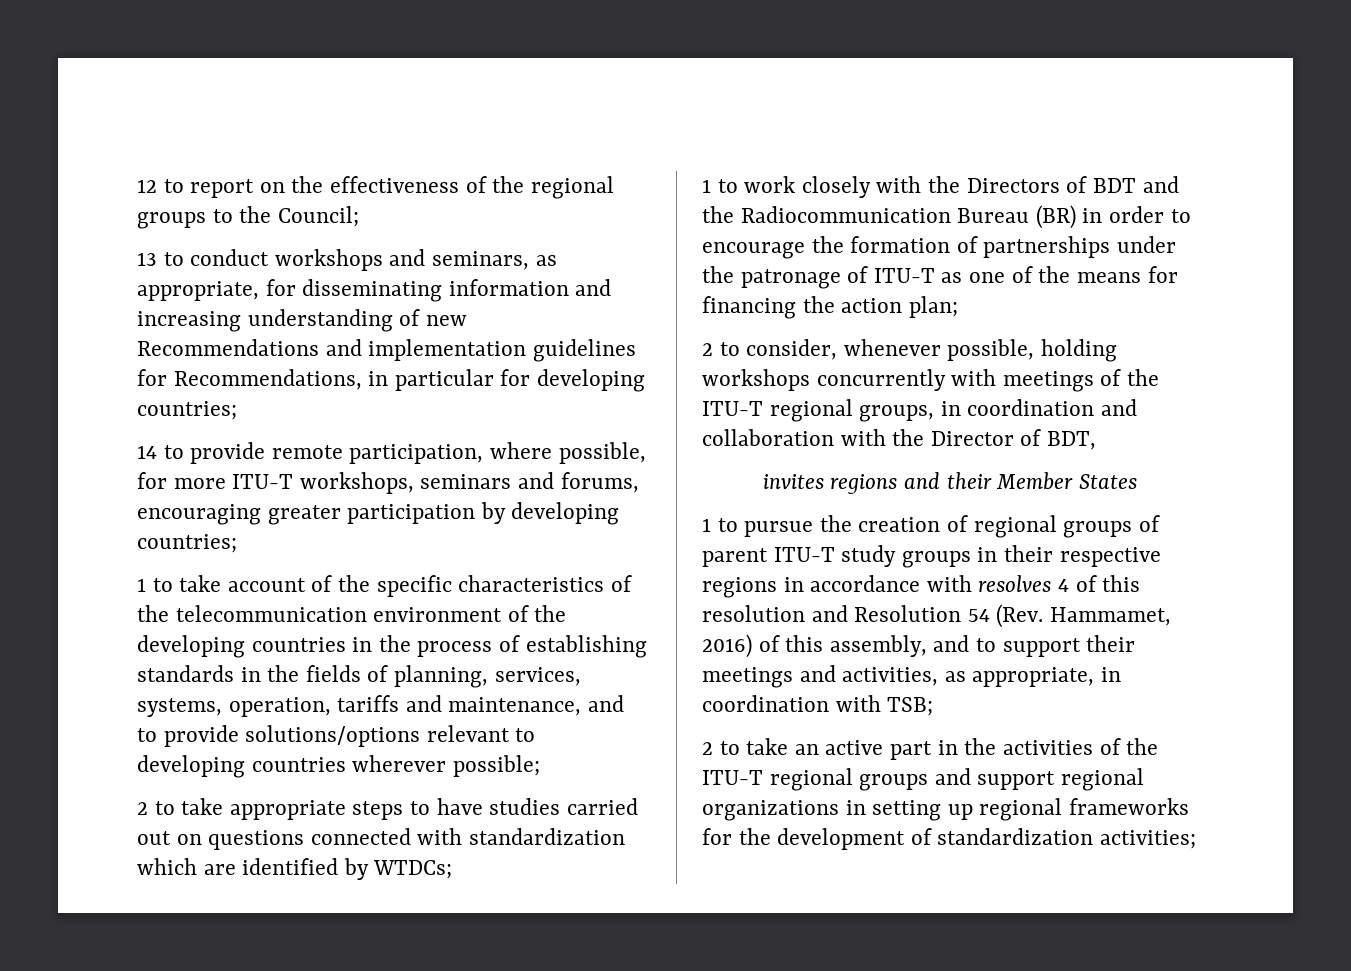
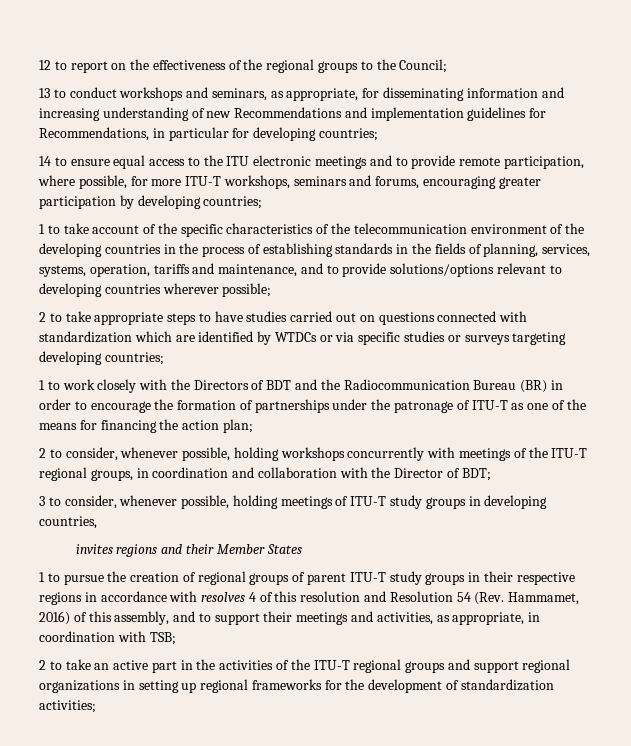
- 14 to provide remote participation, where possible, for more ITU-T workshops, seminars and forums, encouraging greater participation by developing countries;
+ 14 to ensure equal access to the ITU electronic meetings and to provide remote participation, where possible, for more ITU-T workshops, seminars and forums, encouraging greater participation by developing countries;
- 2 to take appropriate steps to have studies carried out on questions connected with standardization which are identified by WTDCs;
+ 2 to take appropriate steps to have studies carried out on questions connected with standardization which are identified by WTDCs or via specific studies or surveys targeting developing countries;
- 2 to consider, whenever possible, holding workshops concurrently with meetings of the ITU-T regional groups, in coordination and collaboration with the Director of BDT,
+ 2 to consider, whenever possible, holding workshops concurrently with meetings of the ITU-T regional groups, in coordination and collaboration with the Director of BDT;
+ 3 to consider, whenever possible, holding meetings of ITU-T study groups in developing countries,

